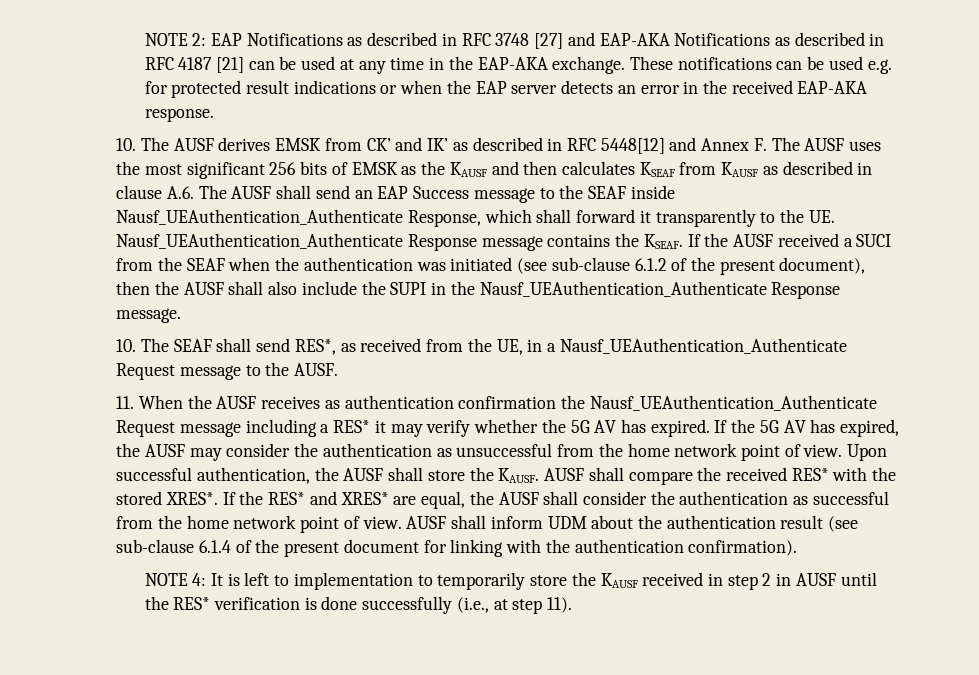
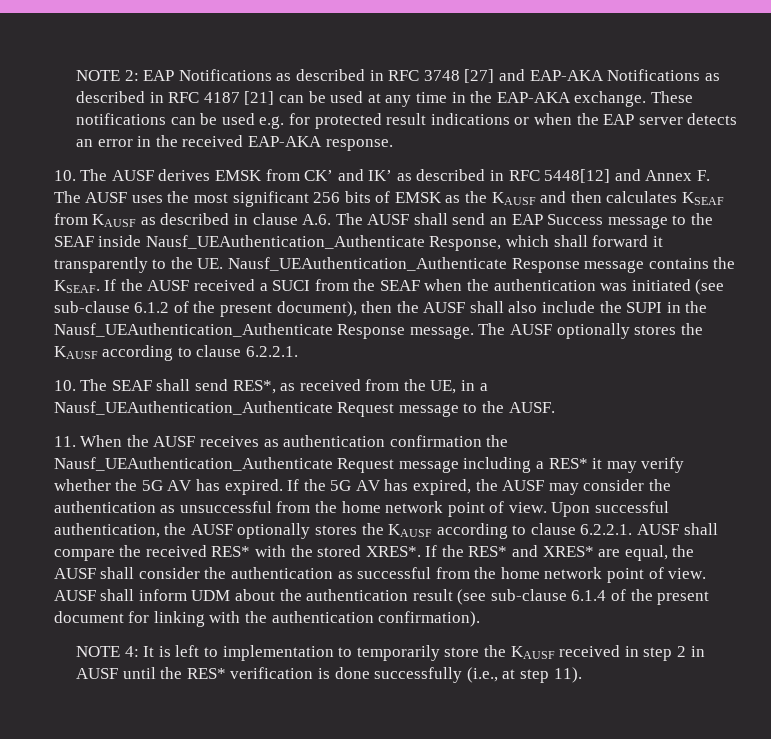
+ The AUSF optionally stores the KAUSF according to clause 6.2.2.1.
- Upon successful authentication, the AUSF shall store the KAUSF. AUSF shall compare the received RES* with the stored XRES*.
+ Upon successful authentication, the AUSF optionally stores the KAUSF according to clause 6.2.2.1. AUSF shall compare the received RES* with the stored XRES*.

